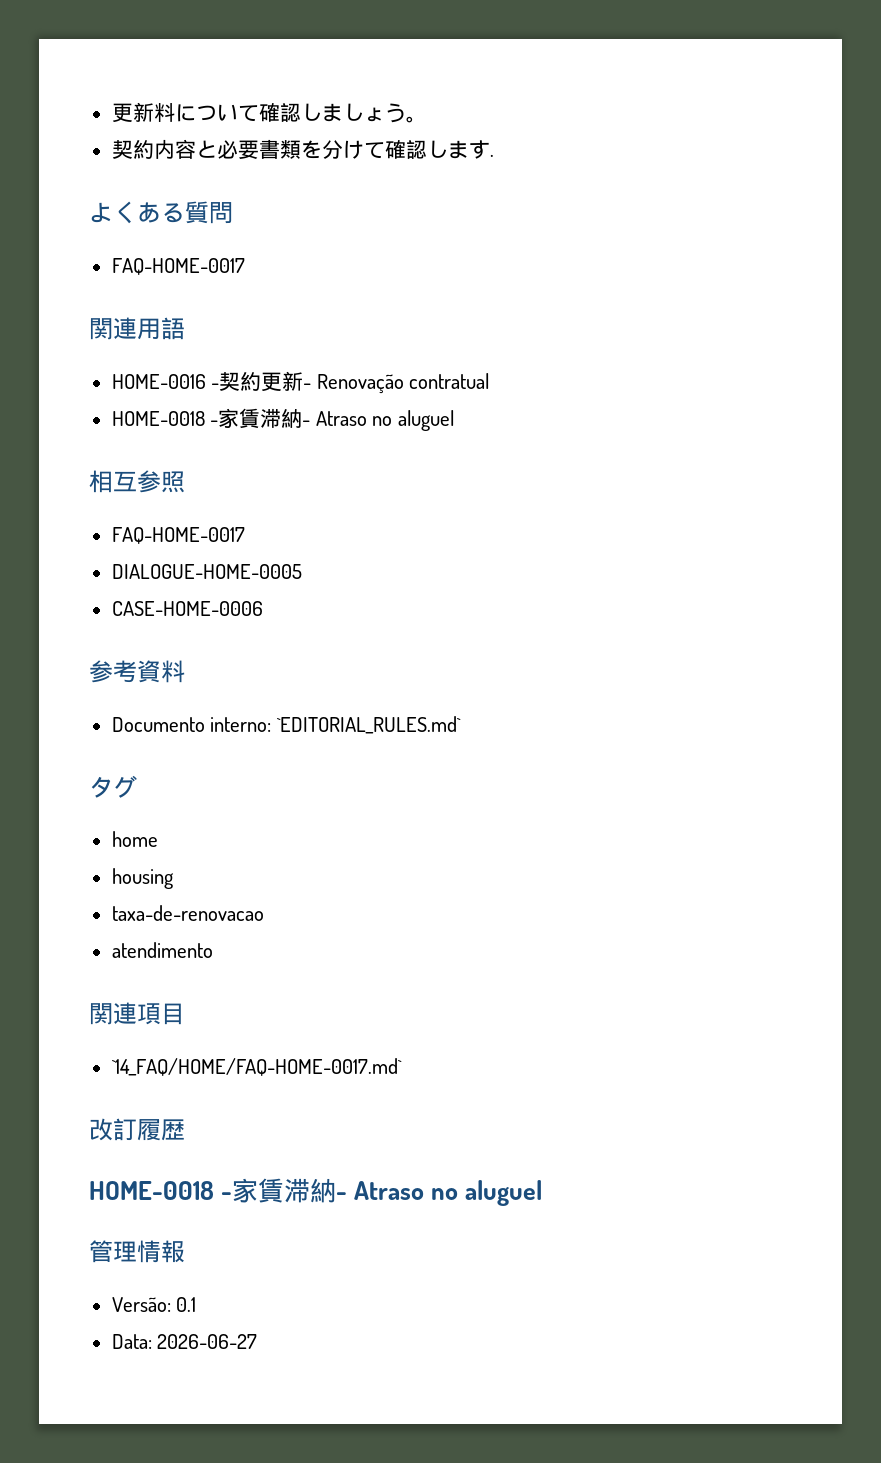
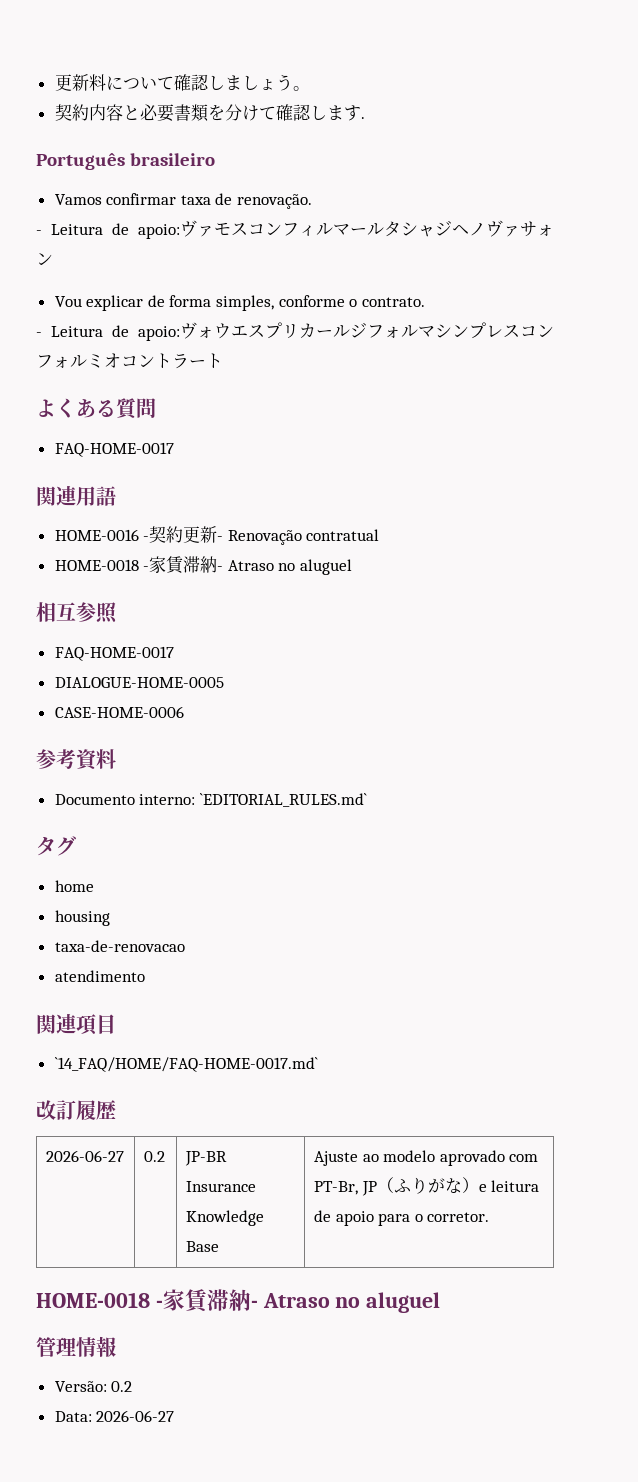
+ Português brasileiro
+ Vamos confirmar taxa de renovação.
+ - Leitura de apoio:ヴァモスコンフィルマールタシャジヘノヴァサォン
+ Vou explicar de forma simples, conforme o contrato.
+ - Leitura de apoio:ヴォウエスプリカールジフォルマシンプレスコンフォルミオコントラート
+ 2026-06-27 | 0.2 | JP-BR Insurance Knowledge Base | Ajuste ao modelo aprovado com PT-Br, JP（ふりがな）e leitura de apoio para o corretor.
- Versão: 0.1
+ Versão: 0.2

